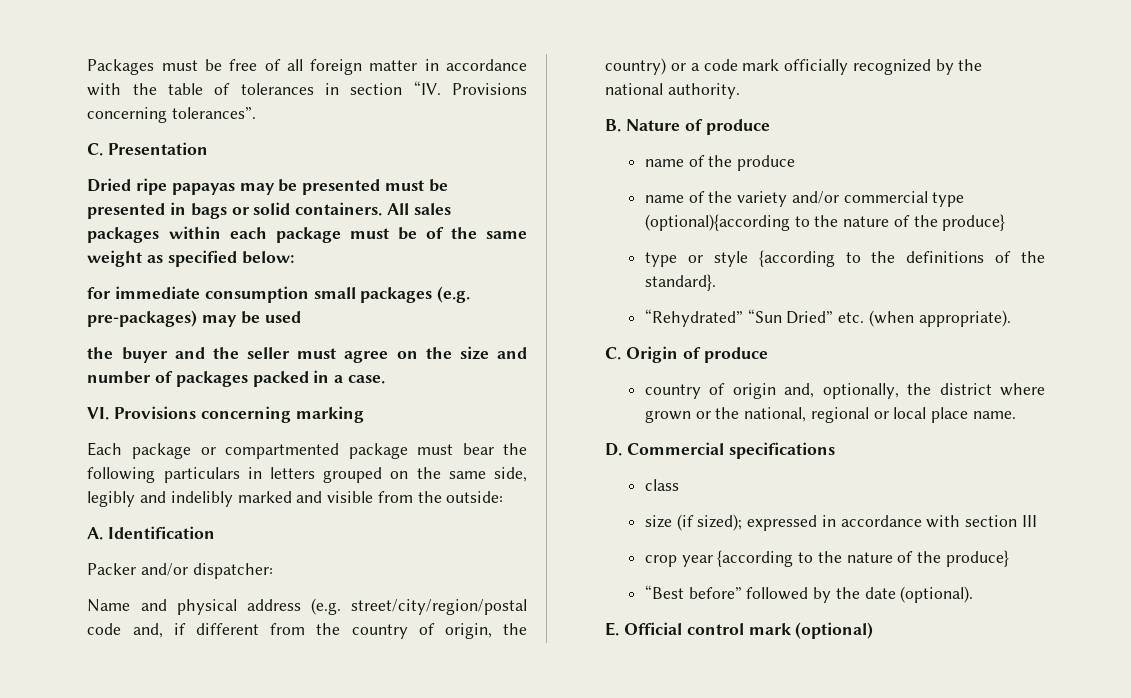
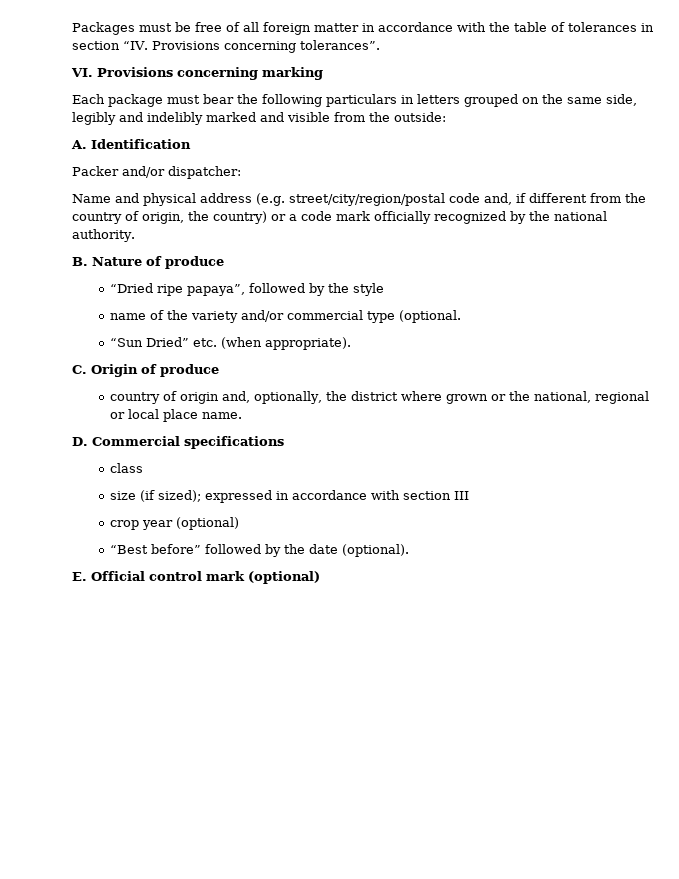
- C. Presentation
- Dried ripe papayas may be presented must be presented in bags or solid containers. All sales packages within each package must be of the same weight as specified below:
- for immediate consumption small packages (e.g. pre-packages) may be used
- the buyer and the seller must agree on the size and number of packages packed in a case.
- Each package or compartmented package must bear the following particulars in letters grouped on the same side, legibly and indelibly marked and visible from the outside:
+ Each package must bear the following particulars in letters grouped on the same side, legibly and indelibly marked and visible from the outside:
- name of the produce
+ “Dried ripe papaya”, followed by the style
- name of the variety and/or commercial type (optional){according to the nature of the produce}
- type or style {according to the definitions of the standard}.
- “Rehydrated” “Sun Dried” etc. (when appropriate).
+ name of the variety and/or commercial type (optional.
+ “Sun Dried” etc. (when appropriate).
- crop year {according to the nature of the produce}
+ crop year (optional)

